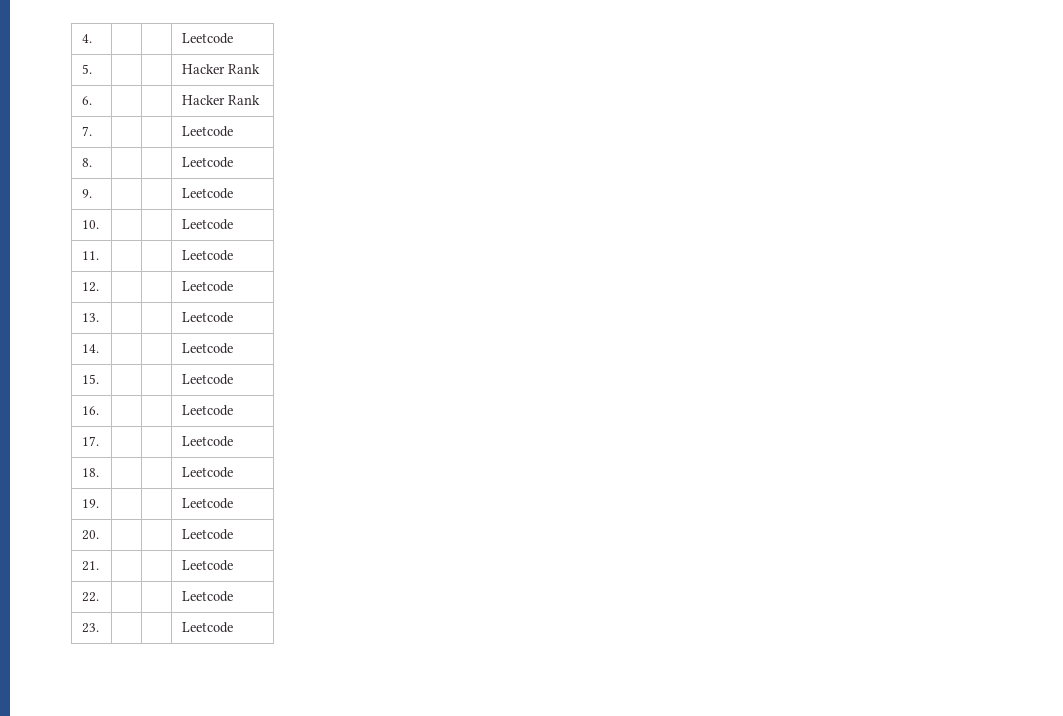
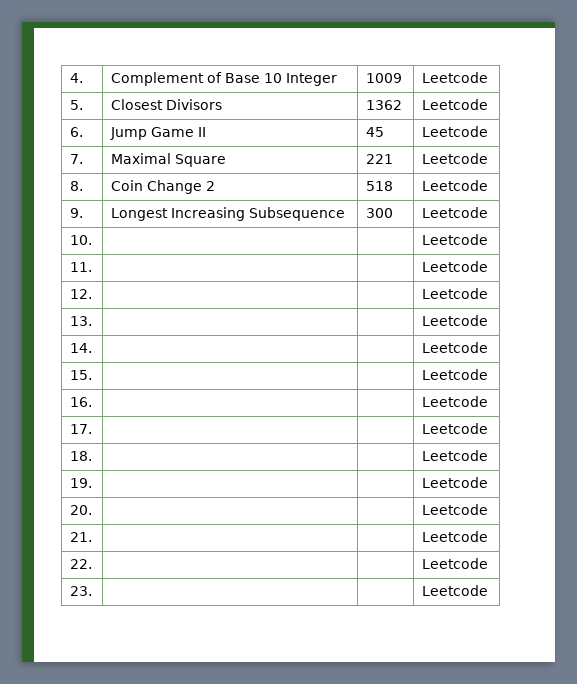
- 4. | | | Leetcode
- 5. | | | Hacker Rank
- 6. | | | Hacker Rank
- 7. | | | Leetcode
- 8. | | | Leetcode
- 9. | | | Leetcode
+ 4. | Complement of Base 10 Integer | 1009 | Leetcode
+ 5. | Closest Divisors | 1362 | Leetcode
+ 6. | Jump Game II | 45 | Leetcode
+ 7. | Maximal Square | 221 | Leetcode
+ 8. | Coin Change 2 | 518 | Leetcode
+ 9. | Longest Increasing Subsequence | 300 | Leetcode

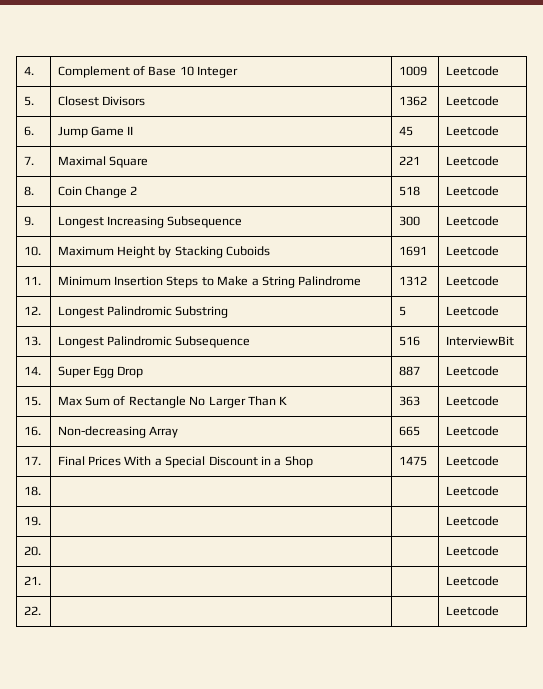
- 10. | | | Leetcode
- 11. | | | Leetcode
- 12. | | | Leetcode
- 13. | | | Leetcode
- 14. | | | Leetcode
- 15. | | | Leetcode
+ 10. | Maximum Height by Stacking Cuboids | 1691 | Leetcode
+ 11. | Minimum Insertion Steps to Make a String Palindrome | 1312 | Leetcode
+ 12. | Longest Palindromic Substring | 5 | Leetcode
+ 13. | Longest Palindromic Subsequence | 516 | InterviewBit
+ 14. | Super Egg Drop | 887 | Leetcode
+ 15. | Max Sum of Rectangle No Larger Than K | 363 | Leetcode
- 16. | | | Leetcode
+ 16. | Non-decreasing Array | 665 | Leetcode
- 17. | | | Leetcode
+ 17. | Final Prices With a Special Discount in a Shop | 1475 | Leetcode
- 23. | | | Leetcode

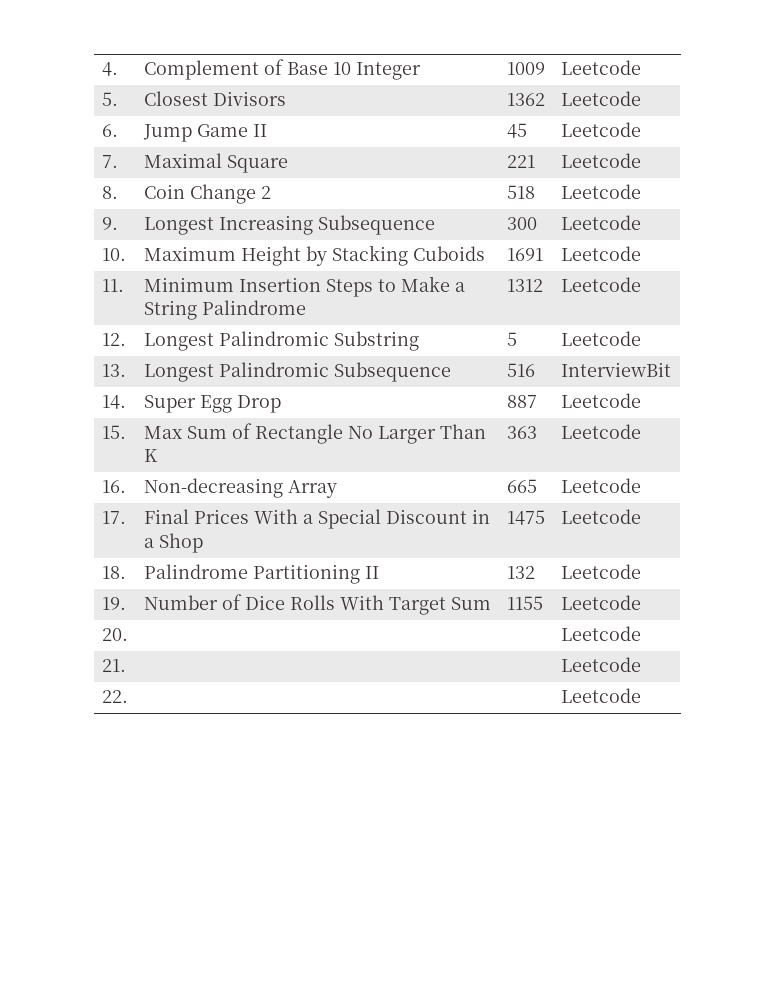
- 18. | | | Leetcode
- 19. | | | Leetcode
+ 18. | Palindrome Partitioning II | 132 | Leetcode
+ 19. | Number of Dice Rolls With Target Sum | 1155 | Leetcode

